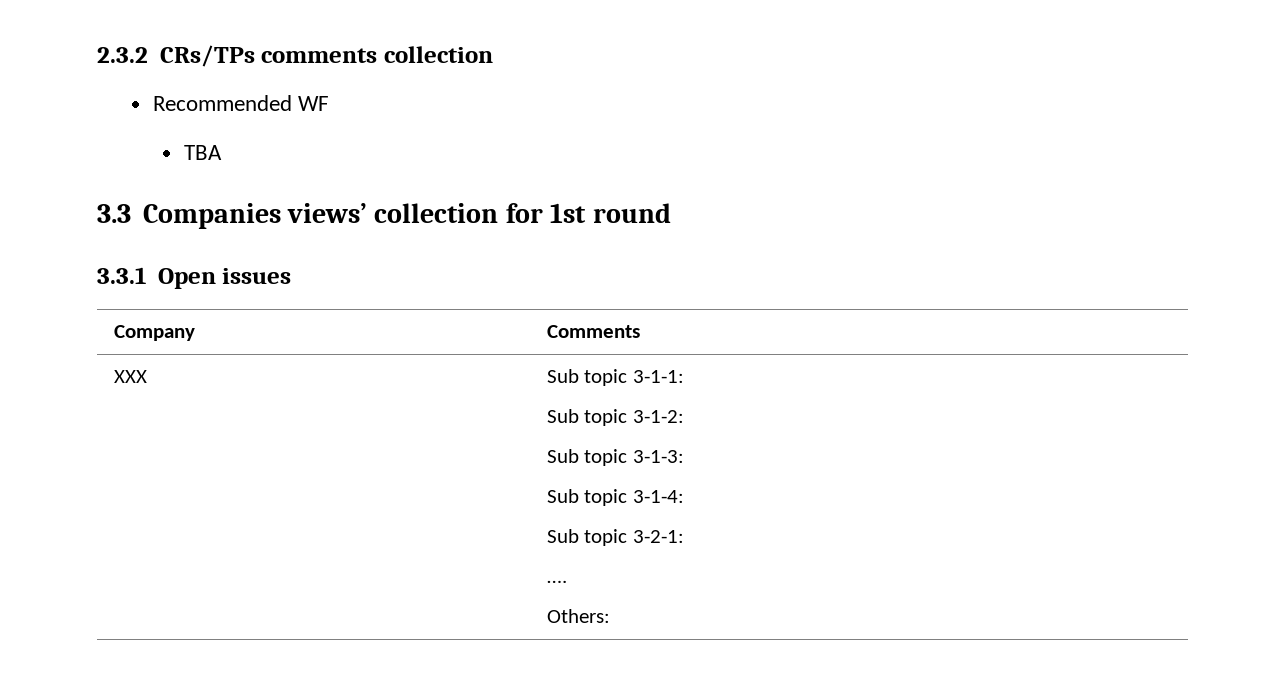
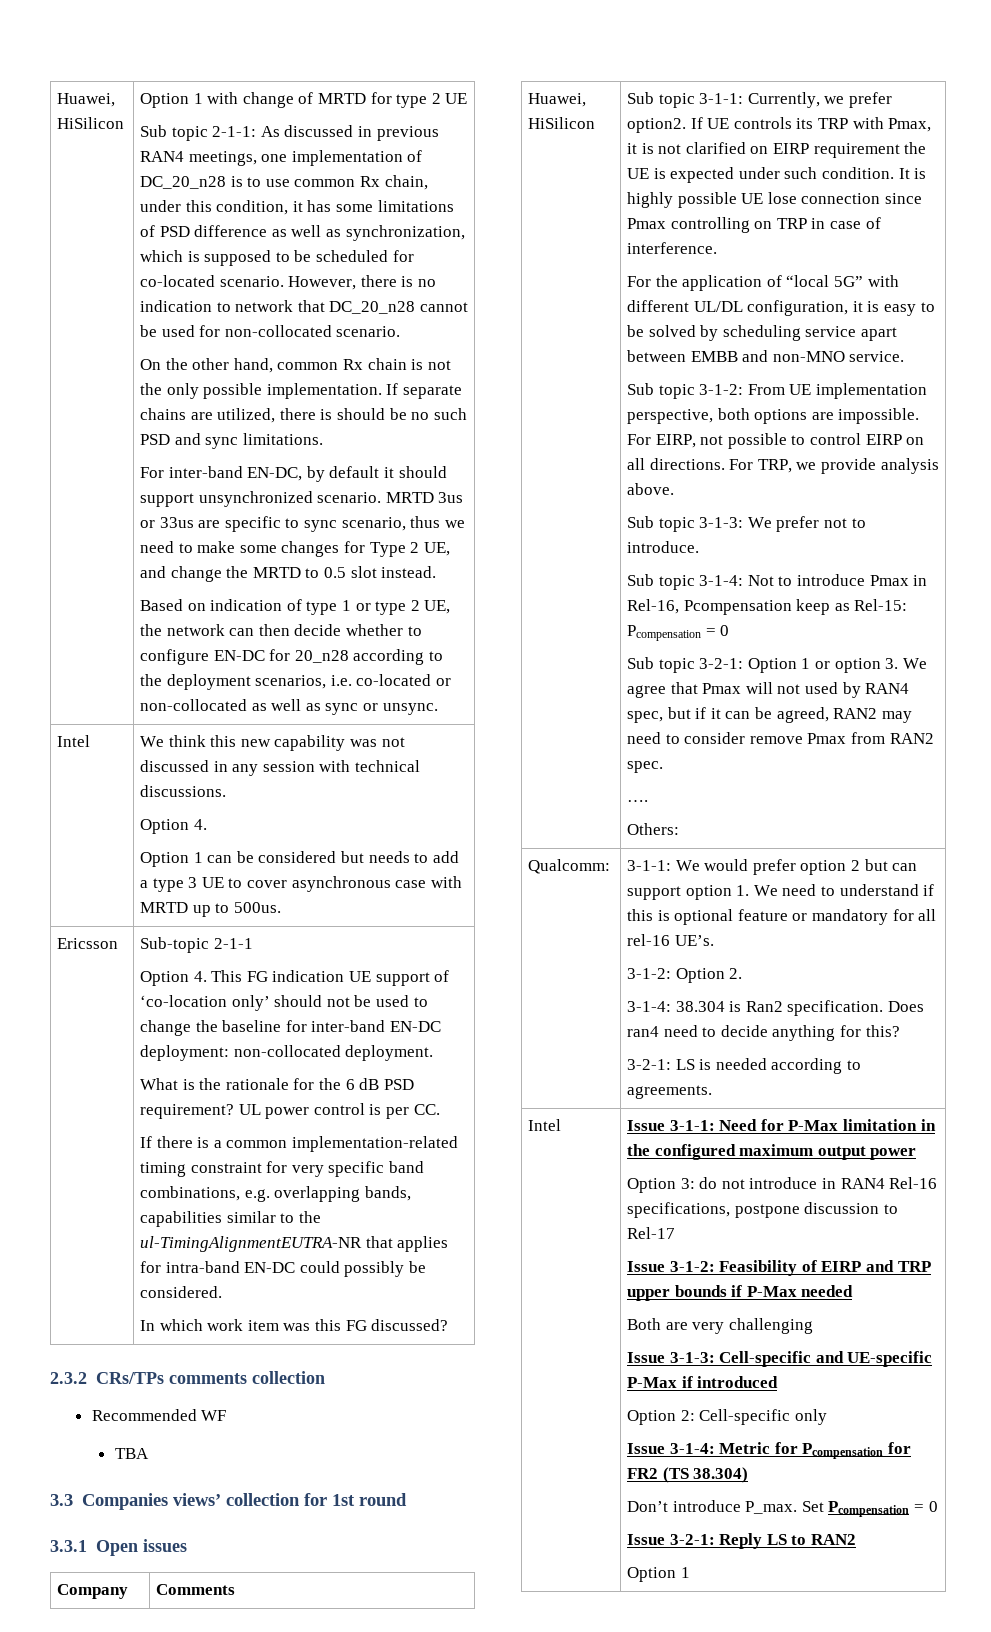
+ Huawei, HiSilicon | Option 1 with change of MRTD for type 2 UE
+ Sub topic 2-1-1: As discussed in previous RAN4 meetings, one implementation of DC_20_n28 is to use common Rx chain, under this condition, it has some limitations of PSD difference as well as synchronization, which is supposed to be scheduled for co-located scenario. However, there is no indication to network that DC_20_n28 cannot be used for non-collocated scenario.
+ On the other hand, common Rx chain is not the only possible implementation. If separate chains are utilized, there is should be no such PSD and sync limitations.
+ For inter-band EN-DC, by default it should support unsynchronized scenario. MRTD 3us or 33us are specific to sync scenario, thus we need to make some changes for Type 2 UE, and change the MRTD to 0.5 slot instead.
+ Based on indication of type 1 or type 2 UE, the network can then decide whether to configure EN-DC for 20_n28 according to the deployment scenarios, i.e. co-located or non-collocated as well as sync or unsync.
+ Intel | We think this new capability was not discussed in any session with technical discussions.
+ Option 4.
+ Option 1 can be considered but needs to add a type 3 UE to cover asynchronous case with MRTD up to 500us.
+ Ericsson | Sub-topic 2-1-1
+ Option 4. This FG indication UE support of ‘co-location only’ should not be used to change the baseline for inter-band EN-DC deployment: non-collocated deployment.
+ What is the rationale for the 6 dB PSD requirement? UL power control is per CC.
+ If there is a common implementation-related timing constraint for very specific band combinations, e.g. overlapping bands, capabilities similar to the ul-TimingAlignmentEUTRA-NR that applies for intra-band EN-DC could possibly be considered.
+ In which work item was this FG discussed?
  Company | Comments
- XXX
+ Huawei, HiSilicon
- Sub topic 3-1-1:
- Sub topic 3-1-2:
- Sub topic 3-1-3:
- Sub topic 3-1-4:
- Sub topic 3-2-1:
+ Sub topic 3-1-1: Currently, we prefer option2. If UE controls its TRP with Pmax, it is not clarified on EIRP requirement the UE is expected under such condition. It is highly possible UE lose connection since Pmax controlling on TRP in case of interference.
+ For the application of “local 5G” with different UL/DL configuration, it is easy to be solved by scheduling service apart between EMBB and non-MNO service.
+ Sub topic 3-1-2: From UE implementation perspective, both options are impossible. For EIRP, not possible to control EIRP on all directions. For TRP, we provide analysis above.
+ Sub topic 3-1-3: We prefer not to introduce.
+ Sub topic 3-1-4: Not to introduce Pmax in Rel-16, Pcompensation keep as Rel-15: Pcompensation = 0
+ Sub topic 3-2-1: Option 1 or option 3. We agree that Pmax will not used by RAN4 spec, but if it can be agreed, RAN2 may need to consider remove Pmax from RAN2 spec.
  ….
  Others:
+ Qualcomm: | 3-1-1: We would prefer option 2 but can support option 1. We need to understand if this is optional feature or mandatory for all rel-16 UE’s.
+ 3-1-2: Option 2.
+ 3-1-4: 38.304 is Ran2 specification. Does ran4 need to decide anything for this?
+ 3-2-1: LS is needed according to agreements.
+ Intel | Issue 3-1-1: Need for P-Max limitation in the configured maximum output power
+ Option 3: do not introduce in RAN4 Rel-16 specifications, postpone discussion to Rel-17
+ Issue 3-1-2: Feasibility of EIRP and TRP upper bounds if P-Max needed
+ Both are very challenging
+ Issue 3-1-3: Cell-specific and UE-specific P-Max if introduced
+ Option 2: Cell-specific only
+ Issue 3-1-4: Metric for Pcompensation for FR2 (TS 38.304)
+ Don’t introduce P_max. Set Pcompensation = 0
+ Issue 3-2-1: Reply LS to RAN2
+ Option 1

